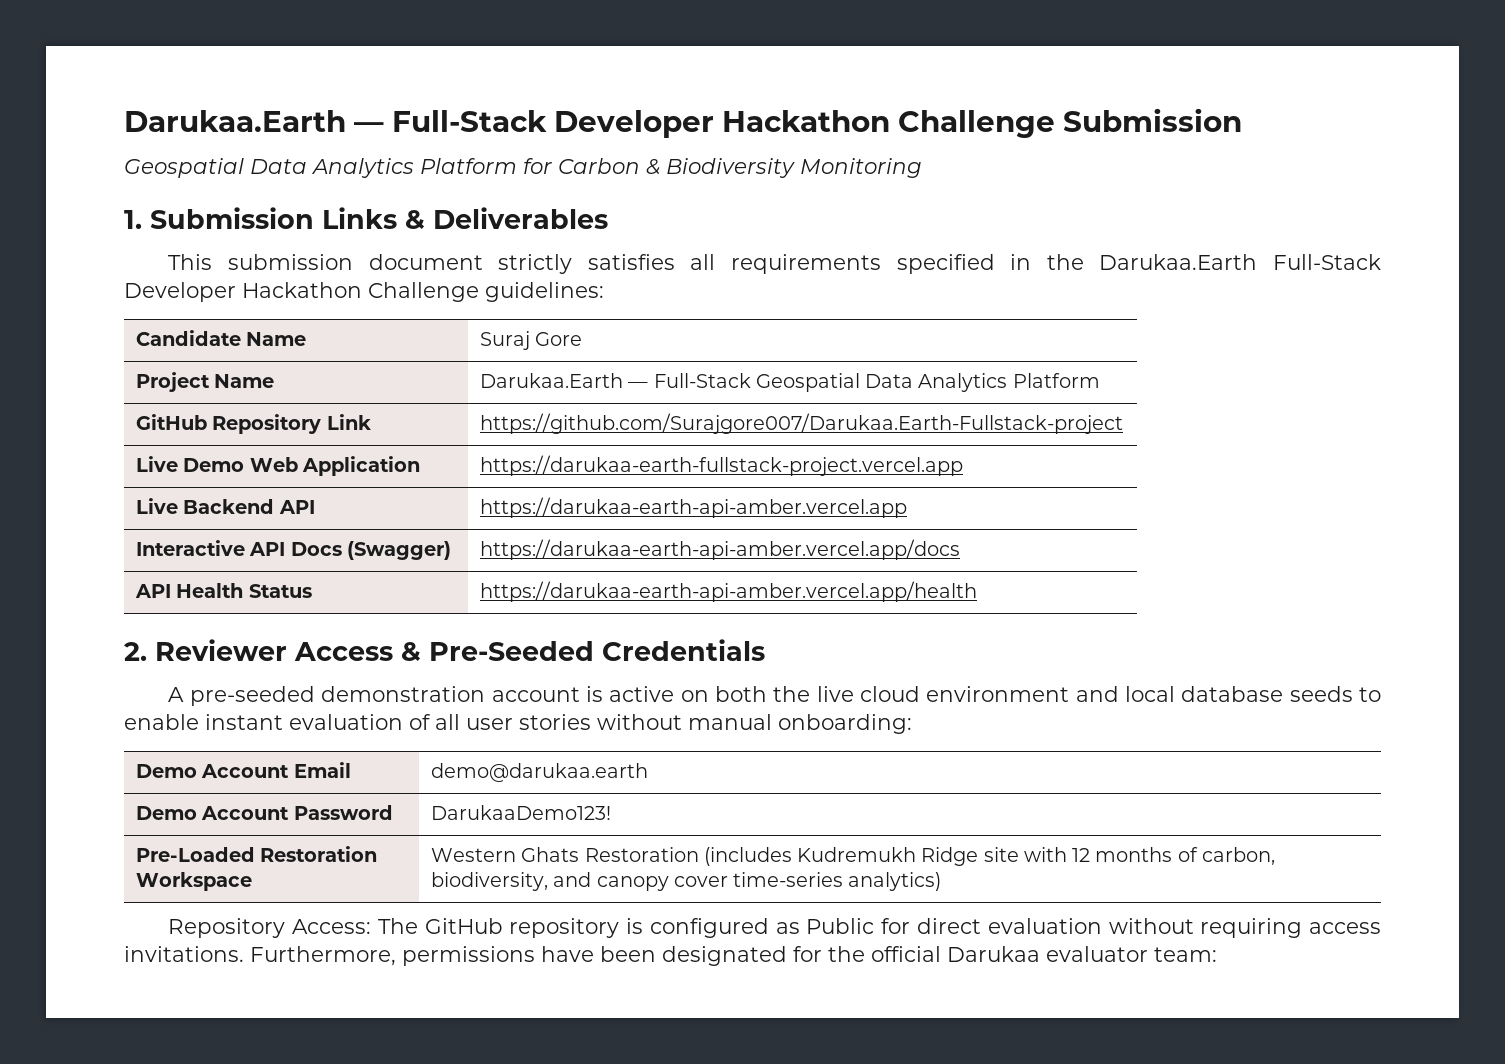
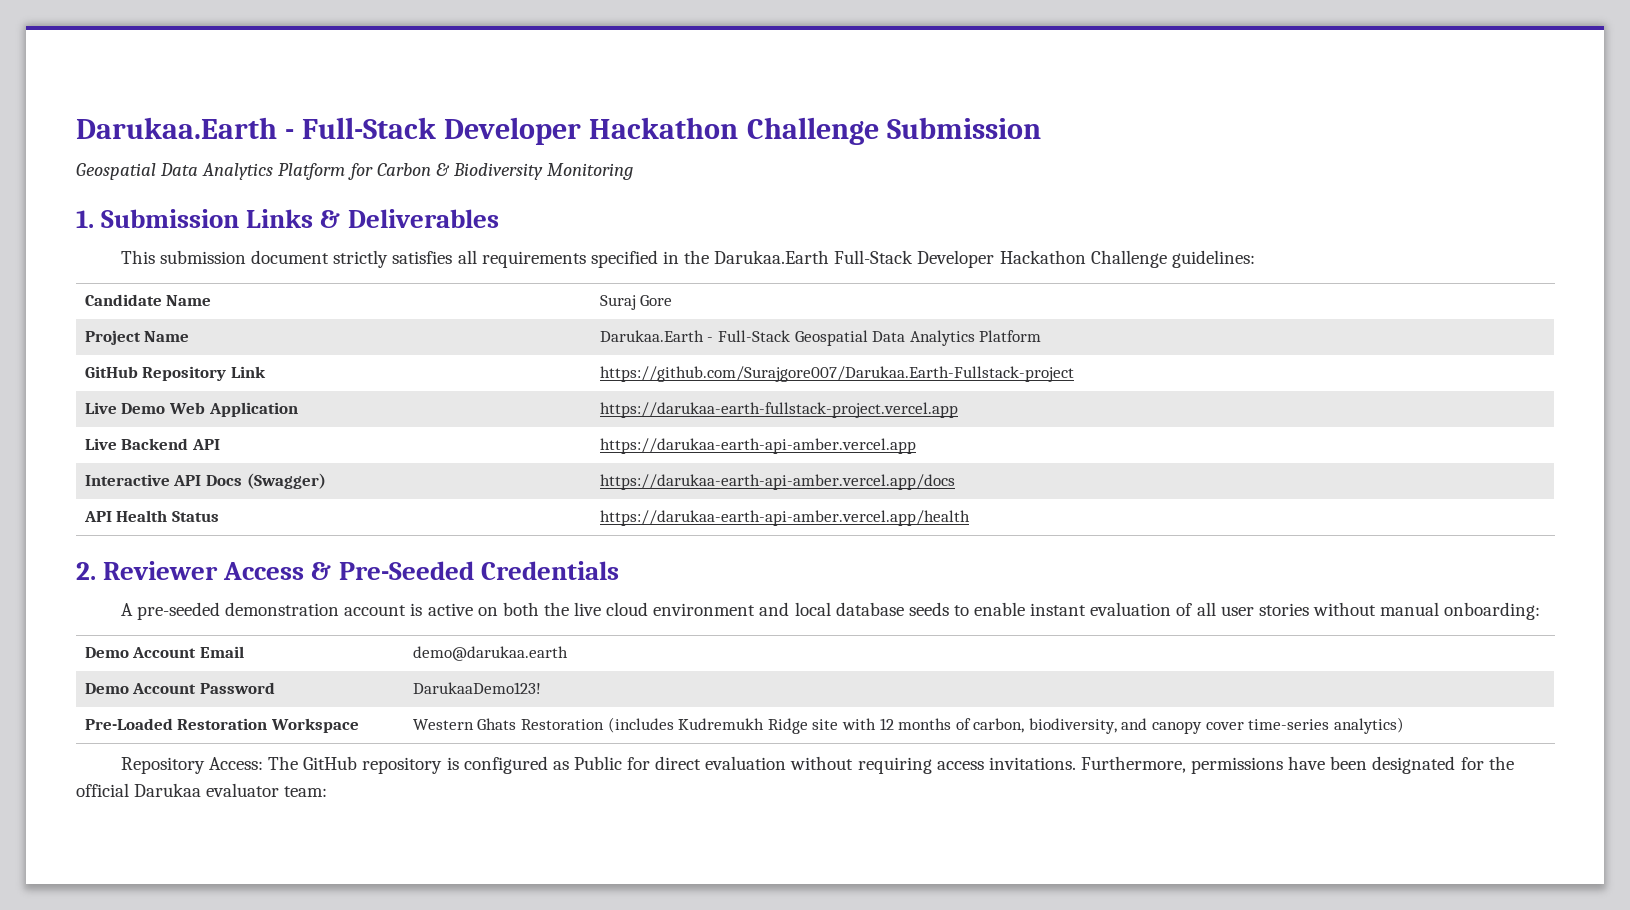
- Darukaa.Earth — Full-Stack Developer Hackathon Challenge Submission
+ Darukaa.Earth - Full-Stack Developer Hackathon Challenge Submission
- Project Name | Darukaa.Earth — Full-Stack Geospatial Data Analytics Platform
+ Project Name | Darukaa.Earth - Full-Stack Geospatial Data Analytics Platform

